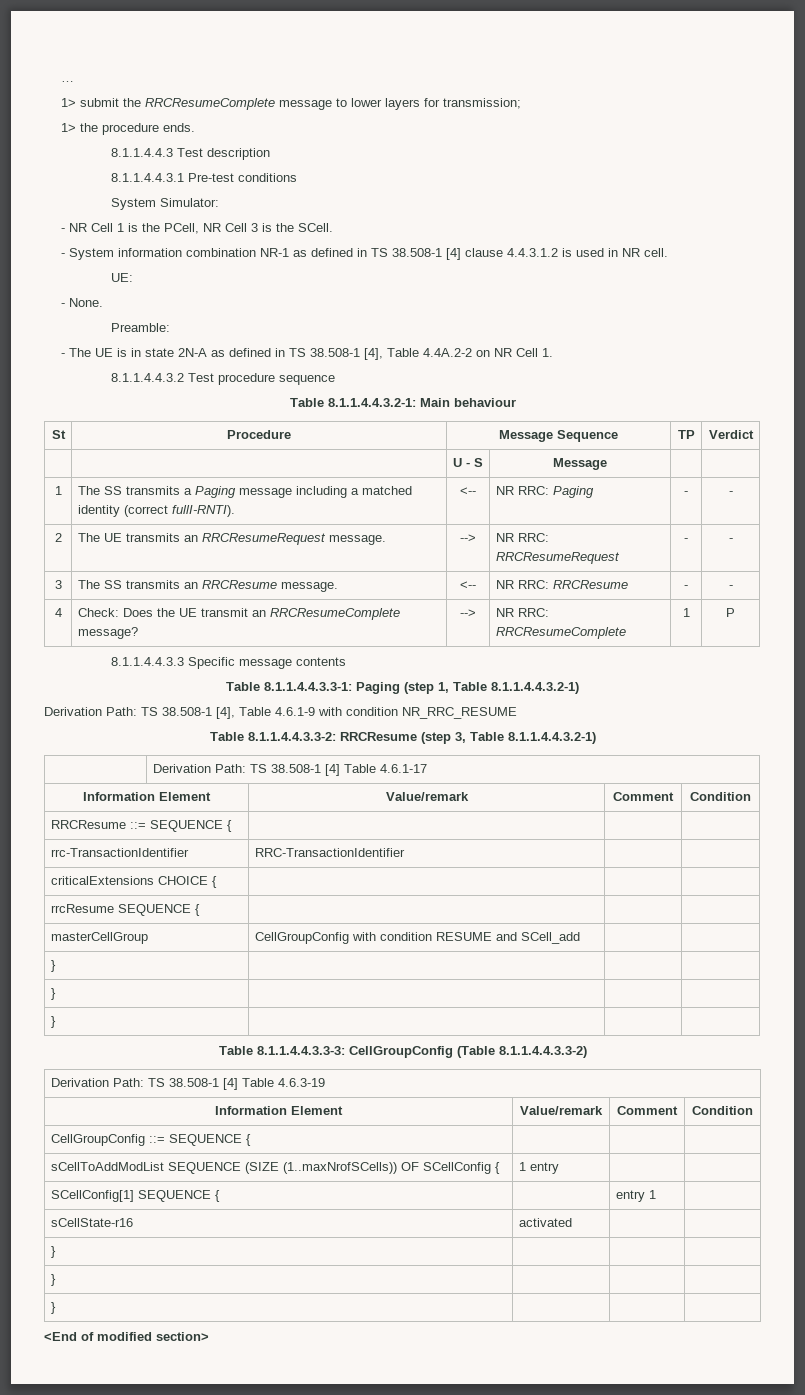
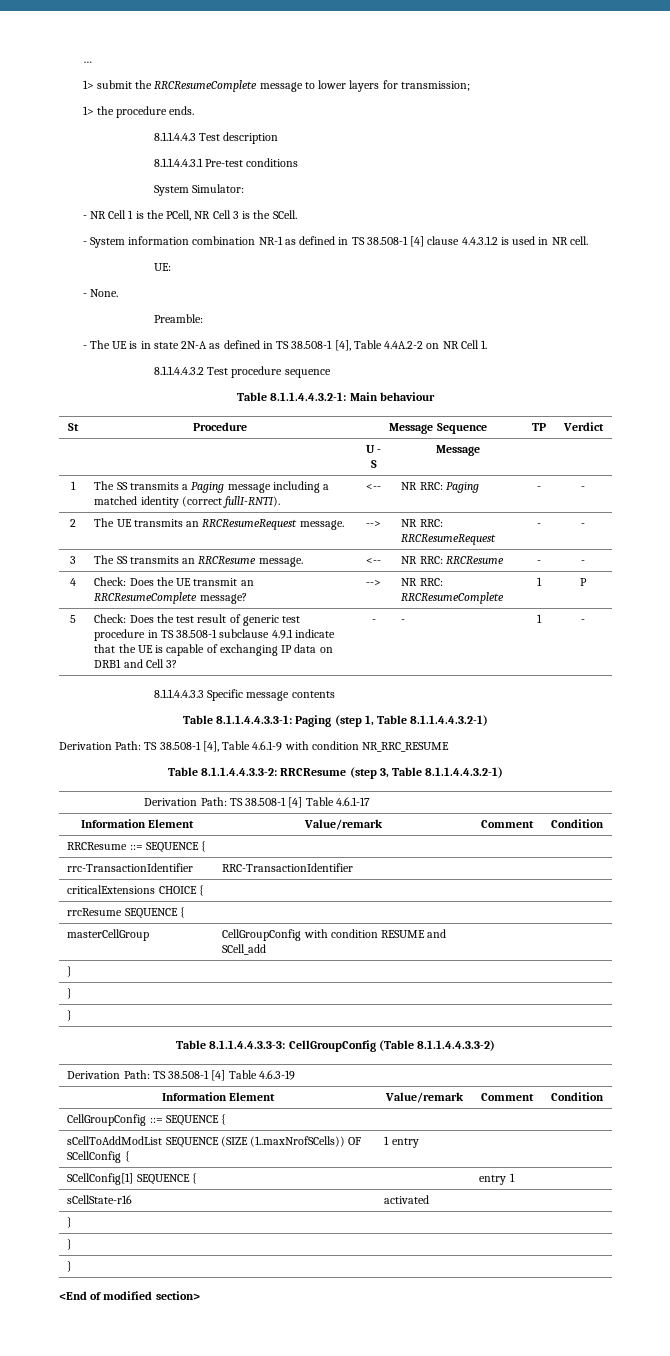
+ 5 | Check: Does the test result of generic test procedure in TS 38.508-1 subclause 4.9.1 indicate that the UE is capable of exchanging IP data on DRB1 and Cell 3? | - | - | 1 | -

